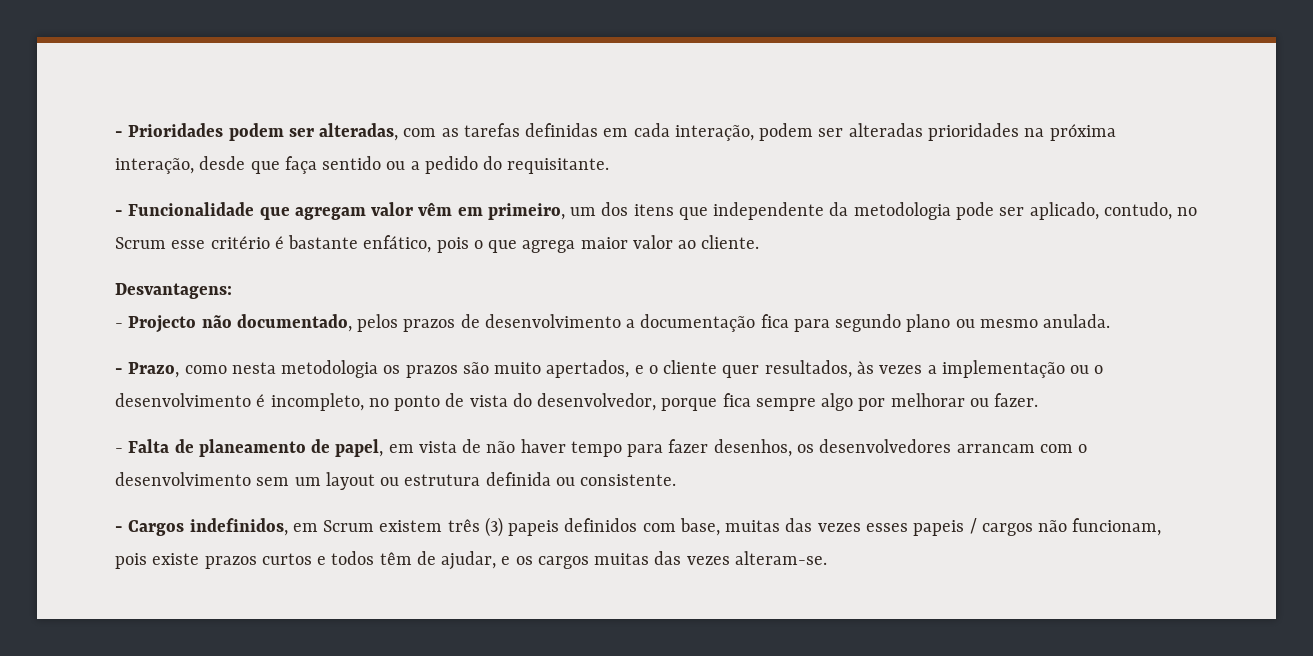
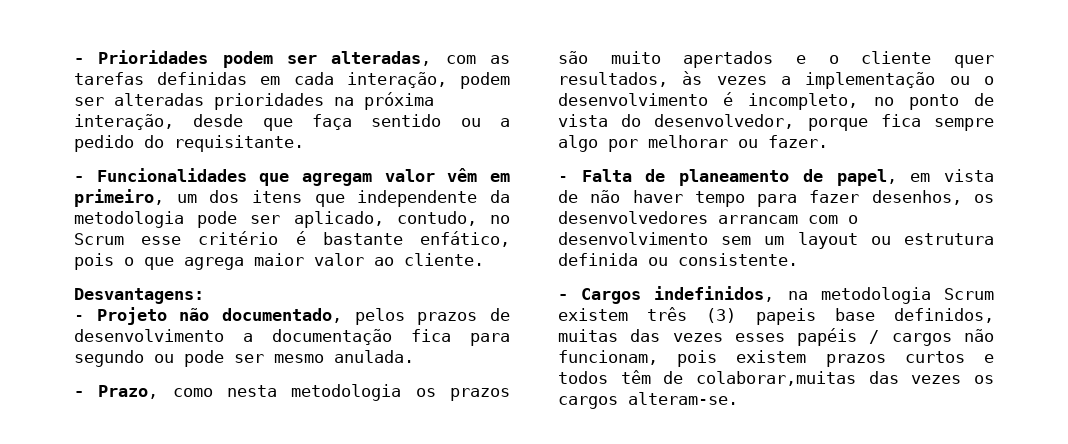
- - Funcionalidade que agregam valor vêm em primeiro, um dos itens que independente da metodologia pode ser aplicado, contudo, no Scrum esse critério é bastante enfático, pois o que agrega maior valor ao cliente.
+ - Funcionalidades que agregam valor vêm em primeiro, um dos itens que independente da metodologia pode ser aplicado, contudo, no Scrum esse critério é bastante enfático, pois o que agrega maior valor ao cliente.
- - Projecto não documentado, pelos prazos de desenvolvimento a documentação fica para segundo plano ou mesmo anulada.
+ - Projeto não documentado, pelos prazos de desenvolvimento a documentação fica para segundo ou pode ser mesmo anulada.
- - Prazo, como nesta metodologia os prazos são muito apertados, e o cliente quer resultados, às vezes a implementação ou o desenvolvimento é incompleto, no ponto de vista do desenvolvedor, porque fica sempre algo por melhorar ou fazer.
+ - Prazo, como nesta metodologia os prazos são muito apertados e o cliente quer resultados, às vezes a implementação ou o desenvolvimento é incompleto, no ponto de vista do desenvolvedor, porque fica sempre algo por melhorar ou fazer.
- - Cargos indefinidos, em Scrum existem três (3) papeis definidos com base, muitas das vezes esses papeis / cargos não funcionam, pois existe prazos curtos e todos têm de ajudar, e os cargos muitas das vezes alteram-se.
+ - Cargos indefinidos, na metodologia Scrum existem três (3) papeis base definidos, muitas das vezes esses papéis / cargos não funcionam, pois existem prazos curtos e todos têm de colaborar,muitas das vezes os cargos alteram-se.

